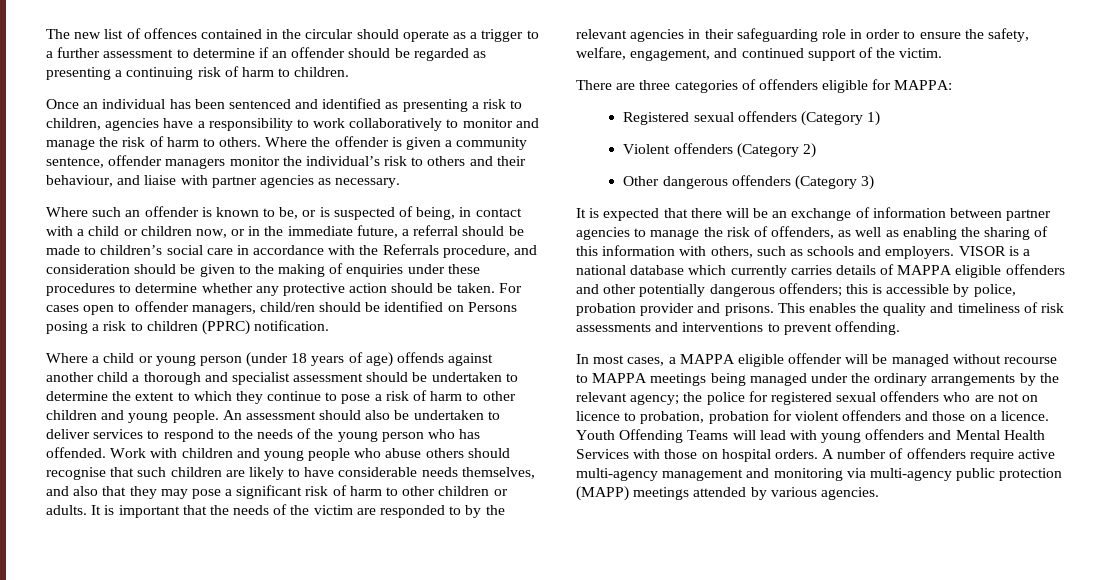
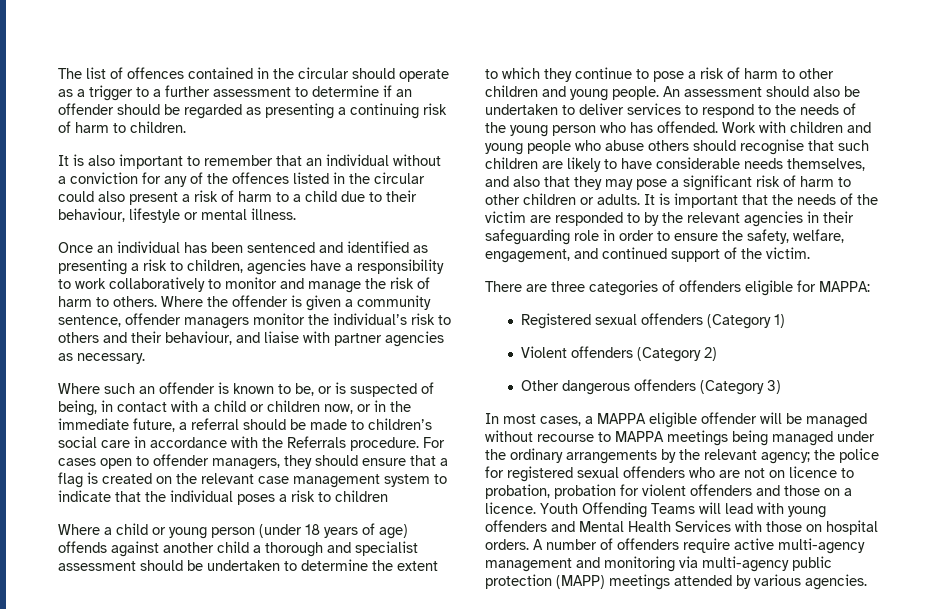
- The new list of offences contained in the circular should operate as a trigger to a further assessment to determine if an offender should be regarded as presenting a continuing risk of harm to children.
+ The list of offences contained in the circular should operate as a trigger to a further assessment to determine if an offender should be regarded as presenting a continuing risk of harm to children.
+ It is also important to remember that an individual without a conviction for any of the offences listed in the circular could also present a risk of harm to a child due to their behaviour, lifestyle or mental illness.
- Where such an offender is known to be, or is suspected of being, in contact with a child or children now, or in the immediate future, a referral should be made to children’s social care in accordance with the Referrals procedure, and consideration should be given to the making of enquiries under these procedures to determine whether any protective action should be taken.
+ Where such an offender is known to be, or is suspected of being, in contact with a child or children now, or in the immediate future, a referral should be made to children’s social care in accordance with the Referrals procedure.
- For cases open to offender managers, child/ren should be identified on Persons posing a risk to children (PPRC) notification.
+ For cases open to offender managers, they should ensure that a flag is created on the relevant case management system to indicate that the individual poses a risk to children
- It is expected that there will be an exchange of information between partner agencies to manage the risk of offenders, as well as enabling the sharing of this information with others, such as schools and employers. VISOR is a national database which currently carries details of MAPPA eligible offenders and other potentially dangerous offenders; this is accessible by police, probation provider and prisons. This enables the quality and timeliness of risk assessments and interventions to prevent offending.

